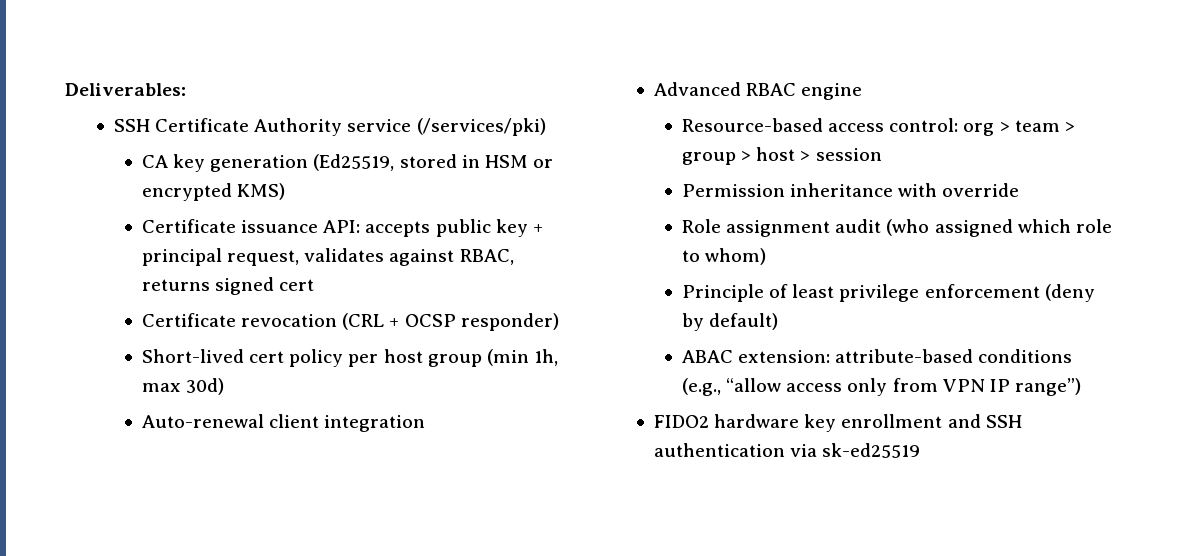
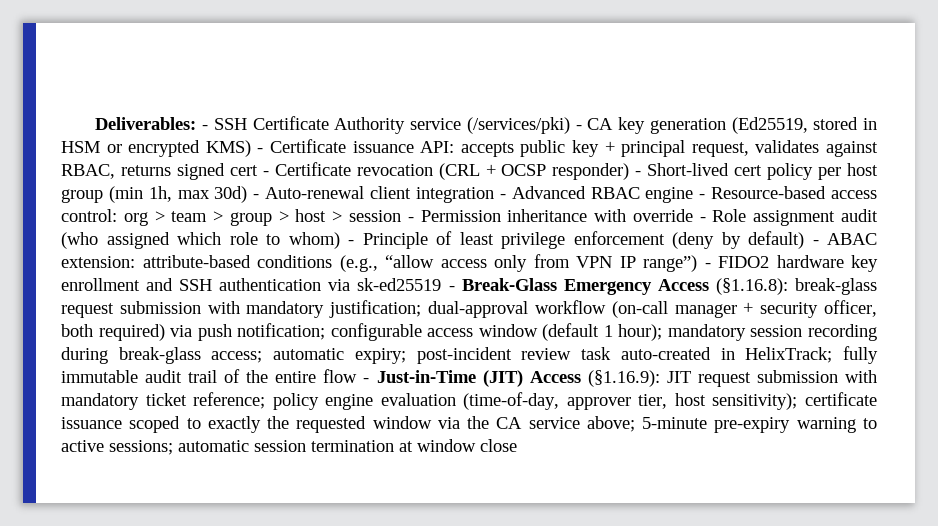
- Deliverables:
- SSH Certificate Authority service (/services/pki)
- CA key generation (Ed25519, stored in HSM or encrypted KMS)
- Certificate issuance API:
+ Deliverables: - SSH Certificate Authority service (/services/pki) - CA key generation (Ed25519, stored in HSM or encrypted KMS) - Certificate issuance API:
- accepts public key + principal request, validates against RBAC, returns signed cert
- Certificate revocation (CRL + OCSP responder)
- Short-lived cert policy per host group (min 1h, max 30d)
- Auto-renewal client integration
- Advanced RBAC engine
- Resource-based access control:
+ accepts public key + principal request, validates against RBAC, returns signed cert - Certificate revocation (CRL + OCSP responder) - Short-lived cert policy per host group (min 1h, max 30d) - Auto-renewal client integration - Advanced RBAC engine - Resource-based access control:
- org > team > group > host > session
- Permission inheritance with override
- Role assignment audit (who assigned which role to whom)
- Principle of least privilege enforcement (deny by default)
- ABAC extension:
+ org > team > group > host > session - Permission inheritance with override - Role assignment audit (who assigned which role to whom) - Principle of least privilege enforcement (deny by default) - ABAC extension:
- attribute-based conditions (e.g., “allow access only from VPN IP range”)
- FIDO2 hardware key enrollment and SSH authentication via sk-ed25519
+ attribute-based conditions (e.g., “allow access only from VPN IP range”) - FIDO2 hardware key enrollment and SSH authentication via sk-ed25519 - Break-Glass Emergency Access (§1.16.8): break-glass request submission with mandatory justification; dual-approval workflow (on-call manager + security officer, both required) via push notification; configurable access window (default 1 hour); mandatory session recording during break-glass access; automatic expiry; post-incident review task auto-created in HelixTrack; fully immutable audit trail of the entire flow - Just-in-Time (JIT) Access (§1.16.9): JIT request submission with mandatory ticket reference; policy engine evaluation (time-of-day, approver tier, host sensitivity); certificate issuance scoped to exactly the requested window via the CA service above; 5-minute pre-expiry warning to active sessions; automatic session termination at window close

